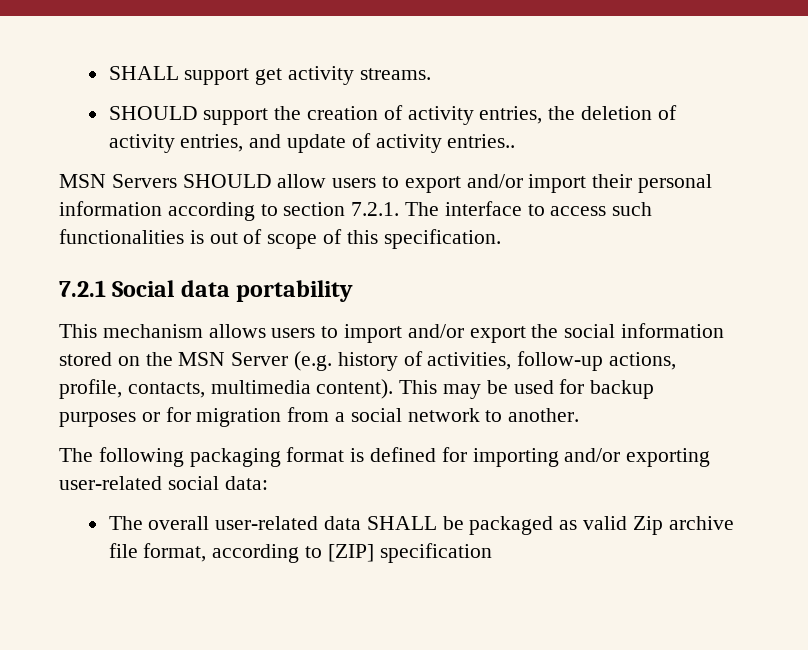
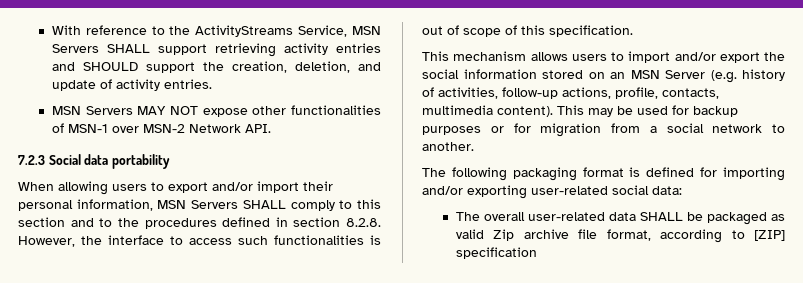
- SHALL support get activity streams.
- SHOULD support the creation of activity entries, the deletion of activity entries, and update of activity entries..
- MSN Servers SHOULD allow users to export and/or import their personal information according to section 7.2.1. The interface to access such functionalities is out of scope of this specification.
+ With reference to the ActivityStreams Service, MSN Servers SHALL support retrieving activity entries and SHOULD support the creation, deletion, and update of activity entries.
+ MSN Servers MAY NOT expose other functionalities of MSN-1 over MSN-2 Network API.
+ 7.2.3 Social data portability
+ When allowing users to export and/or import their personal information, MSN Servers SHALL comply to this section and to the procedures defined in section 8.2.8. However, the interface to access such functionalities is out of scope of this specification.
- 7.2.1 Social data portability
- This mechanism allows users to import and/or export the social information stored on the MSN Server (e.g. history of activities, follow-up actions, profile, contacts, multimedia content).
+ This mechanism allows users to import and/or export the social information stored on an MSN Server (e.g. history of activities, follow-up actions, profile, contacts, multimedia content).

